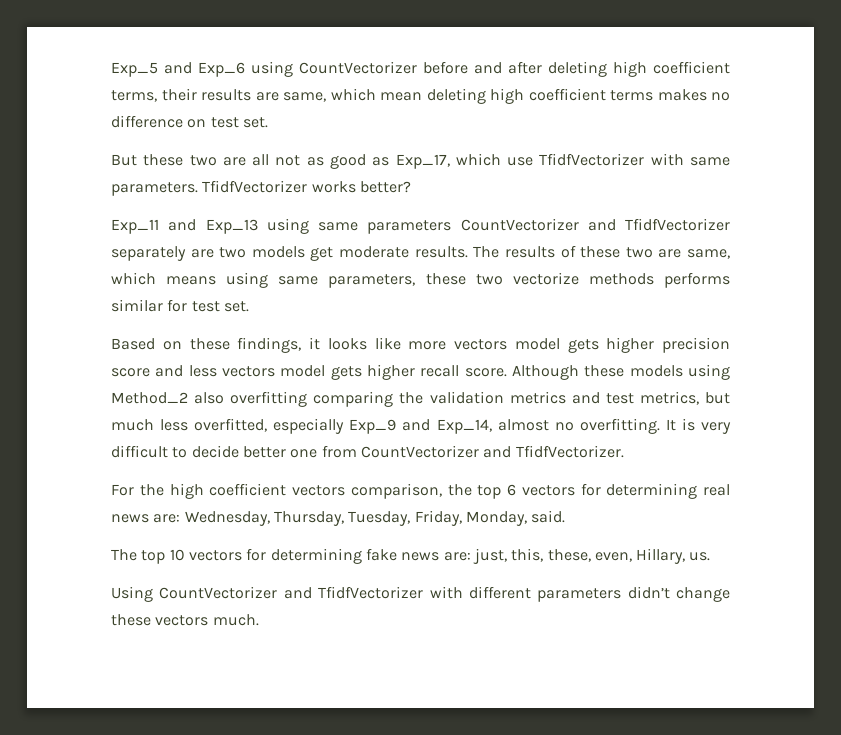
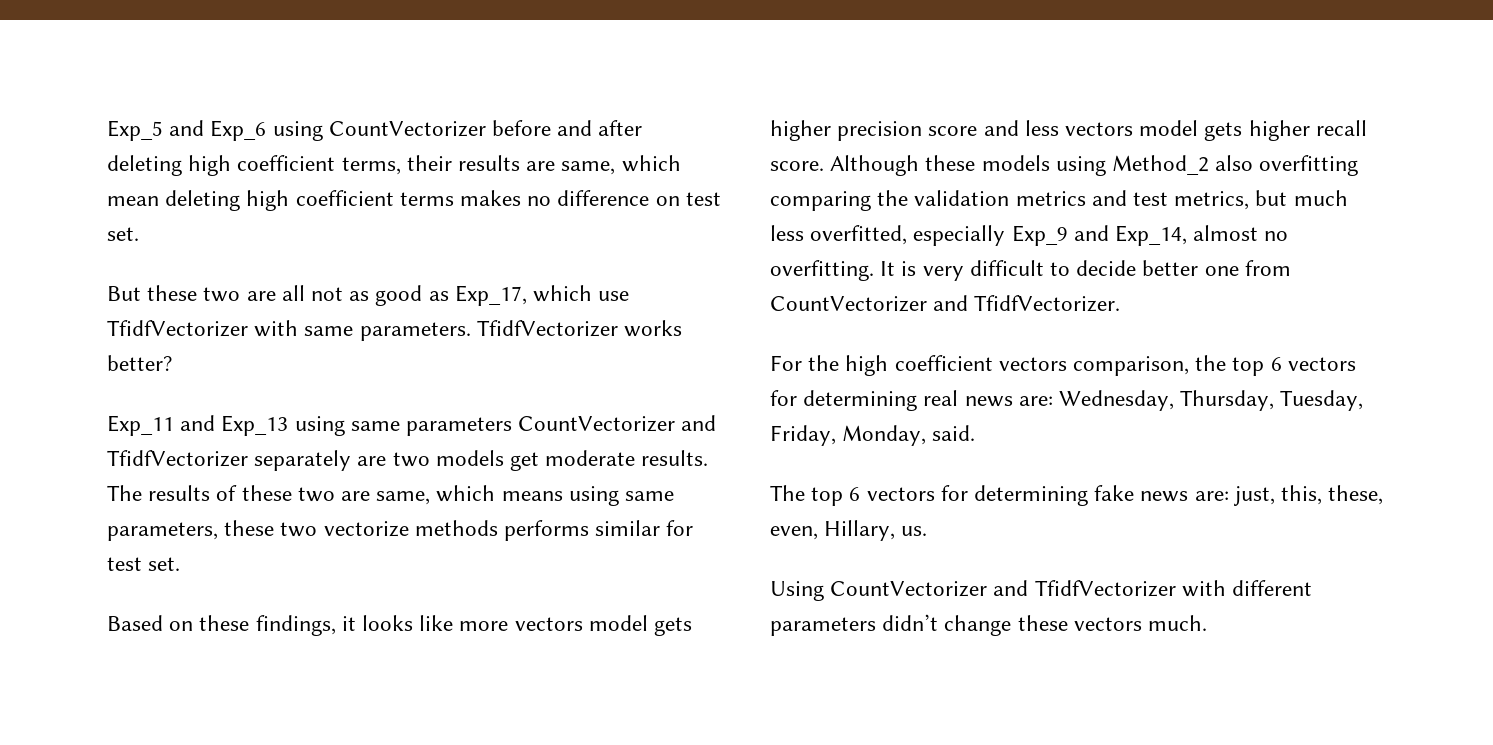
- The top 10 vectors for determining fake news are: just, this, these, even, Hillary, us.
+ The top 6 vectors for determining fake news are: just, this, these, even, Hillary, us.

